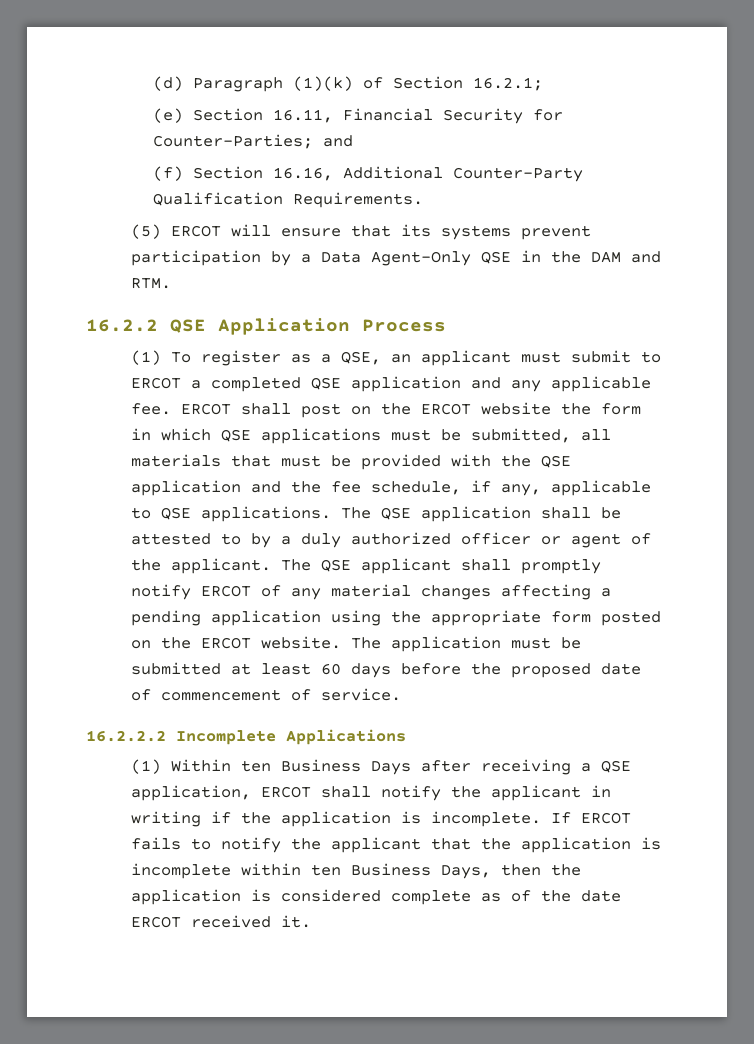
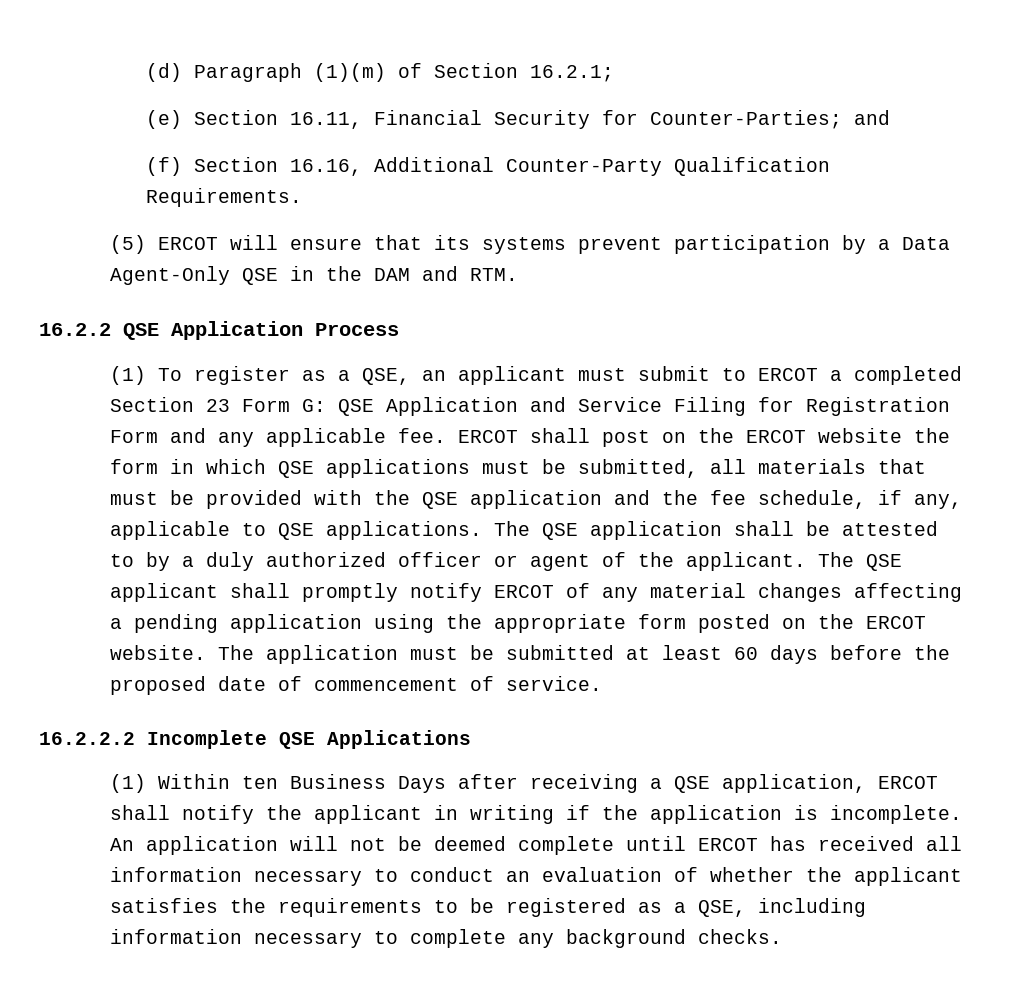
- (d) Paragraph (1)(k) of Section 16.2.1;
+ (d) Paragraph (1)(m) of Section 16.2.1;
- (1) To register as a QSE, an applicant must submit to ERCOT a completed QSE application and any applicable fee.
+ (1) To register as a QSE, an applicant must submit to ERCOT a completed Section 23 Form G: QSE Application and Service Filing for Registration Form and any applicable fee.
- 16.2.2.2 Incomplete Applications
+ 16.2.2.2 Incomplete QSE Applications
- If ERCOT fails to notify the applicant that the application is incomplete within ten Business Days, then the application is considered complete as of the date ERCOT received it.
+ An application will not be deemed complete until ERCOT has received all information necessary to conduct an evaluation of whether the applicant satisfies the requirements to be registered as a QSE, including information necessary to complete any background checks.

